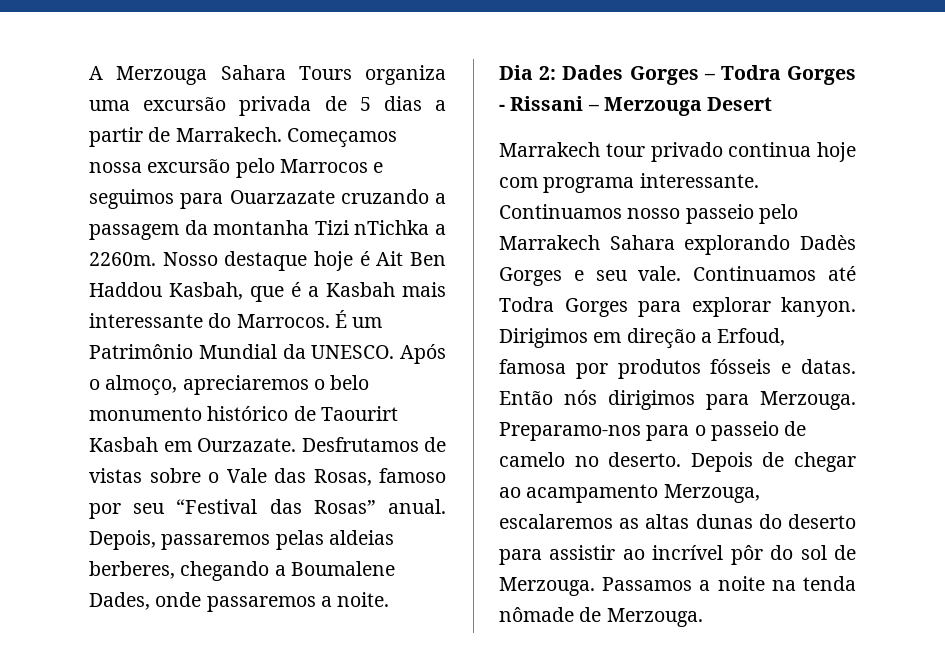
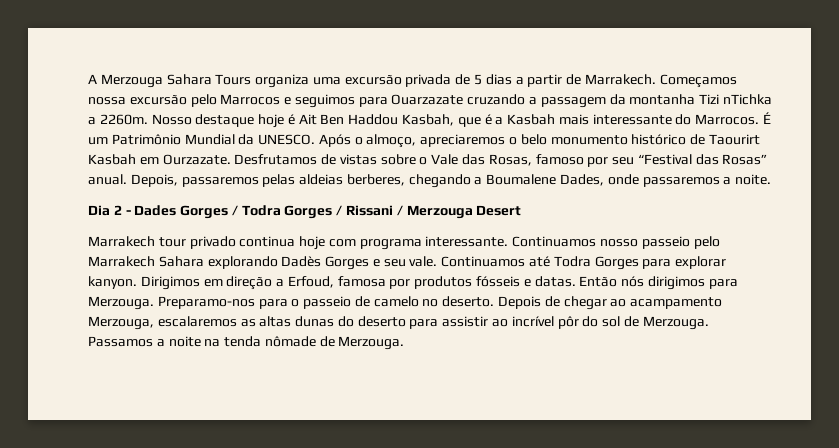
- Dia 2: Dades Gorges – Todra Gorges - Rissani – Merzouga Desert
+ Dia 2 - Dades Gorges / Todra Gorges / Rissani / Merzouga Desert

